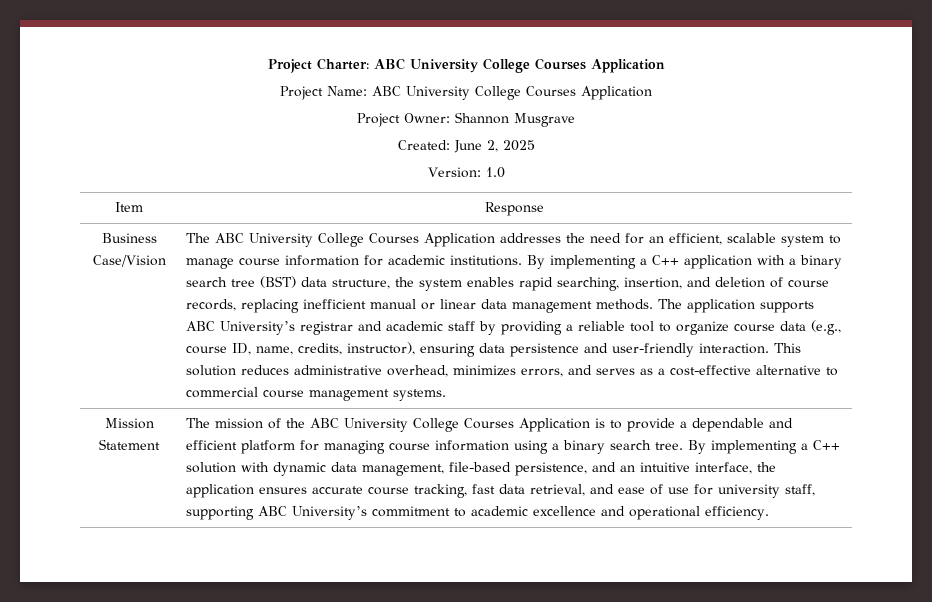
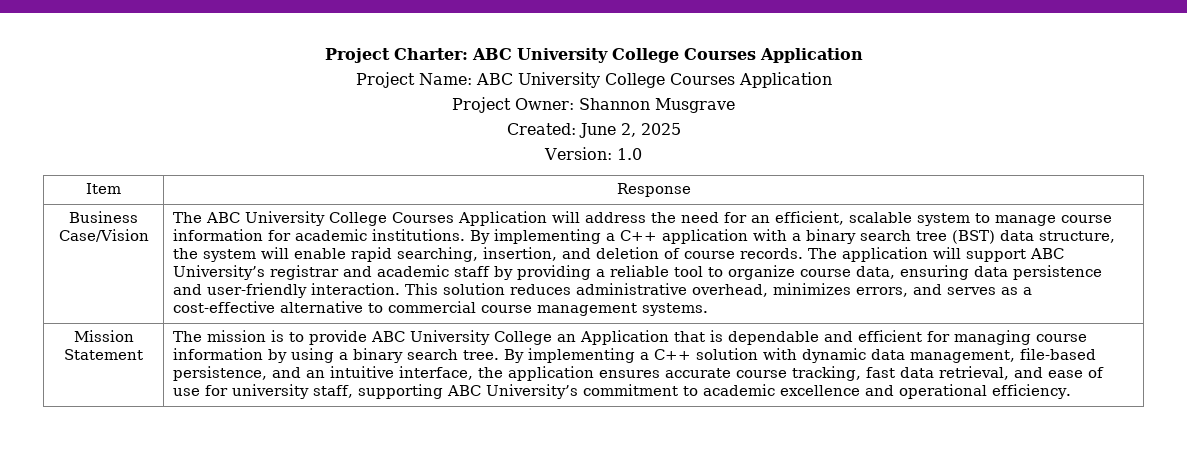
- The ABC University College Courses Application addresses the need for an efficient, scalable system to manage course information for academic institutions.
+ The ABC University College Courses Application will address the need for an efficient, scalable system to manage course information for academic institutions.
- By implementing a C++ application with a binary search tree (BST) data structure, the system enables rapid searching, insertion, and deletion of course records, replacing inefficient manual or linear data management methods. The application supports ABC University’s registrar and academic staff by providing a reliable tool to organize course data (e.g., course ID, name, credits, instructor), ensuring data persistence and user-friendly interaction.
+ By implementing a C++ application with a binary search tree (BST) data structure, the system will enable rapid searching, insertion, and deletion of course records. The application will support ABC University’s registrar and academic staff by providing a reliable tool to organize course data, ensuring data persistence and user-friendly interaction.
- The mission of the ABC University College Courses Application is to provide a dependable and efficient platform for managing course information using a binary search tree.
+ The mission is to provide ABC University College an Application that is dependable and efficient for managing course information by using a binary search tree.

